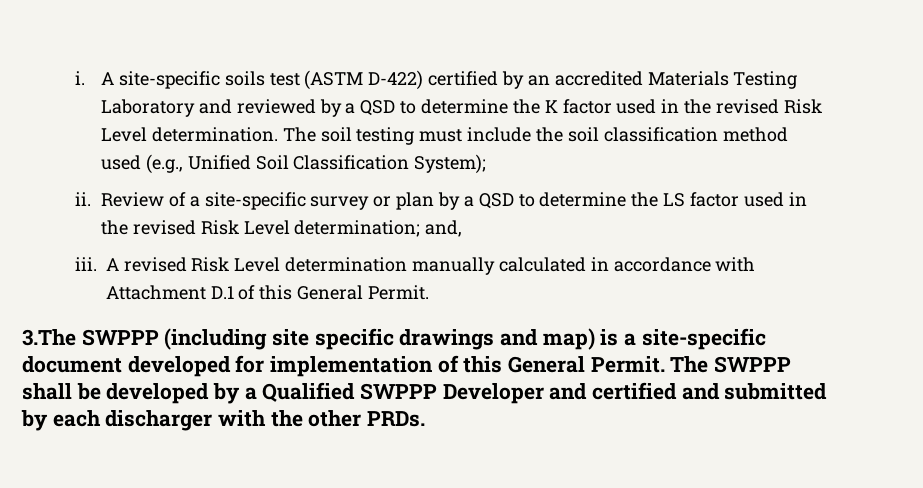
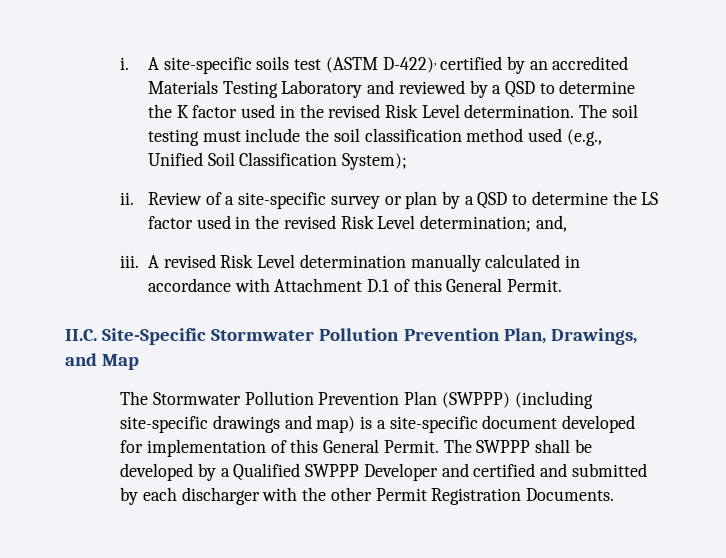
- A site-specific soils test (ASTM D-422) certified by an accredited Materials Testing Laboratory and reviewed by a QSD to determine the K factor used in the revised Risk Level determination.
+ A site-specific soils test (ASTM D-422), certified by an accredited Materials Testing Laboratory and reviewed by a QSD to determine the K factor used in the revised Risk Level determination.
- 3.The SWPPP (including site specific drawings and map) is a site-specific document developed for implementation of this General Permit.
+ II.C. Site-Specific Stormwater Pollution Prevention Plan, Drawings, and Map
+ The Stormwater Pollution Prevention Plan (SWPPP) (including site-specific drawings and map) is a site-specific document developed for implementation of this General Permit.
- The SWPPP shall be developed by a Qualified SWPPP Developer and certified and submitted by each discharger with the other PRDs.
+ The SWPPP shall be developed by a Qualified SWPPP Developer and certified and submitted by each discharger with the other Permit Registration Documents.

